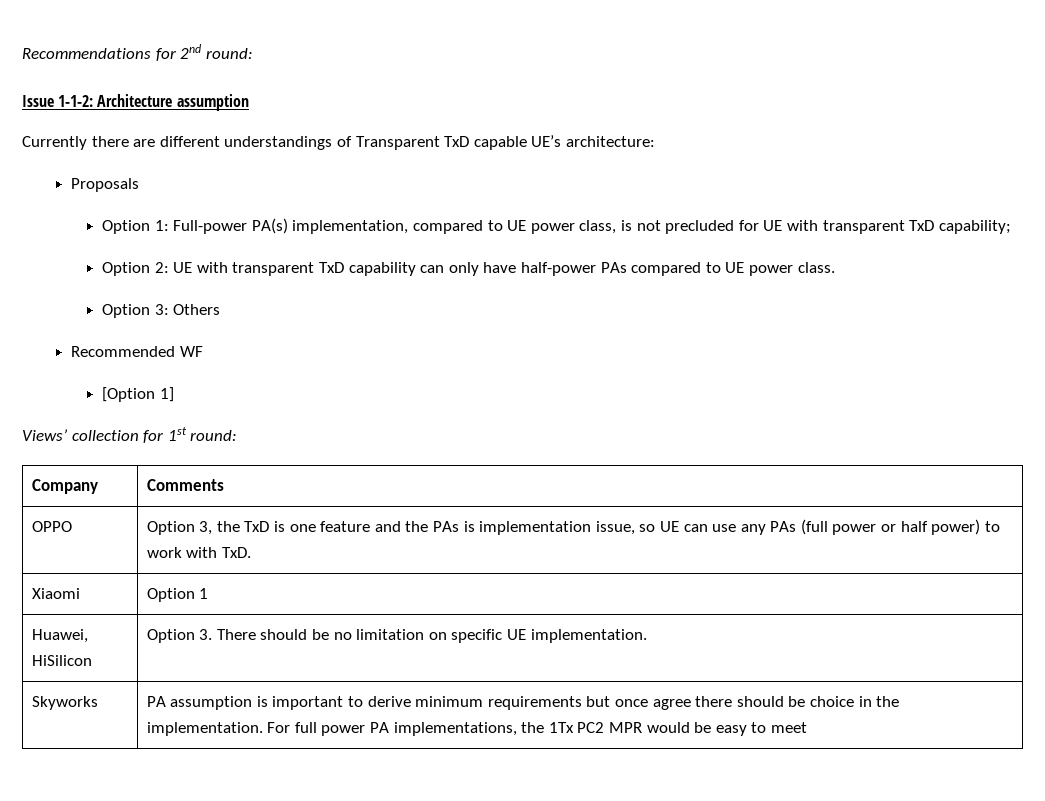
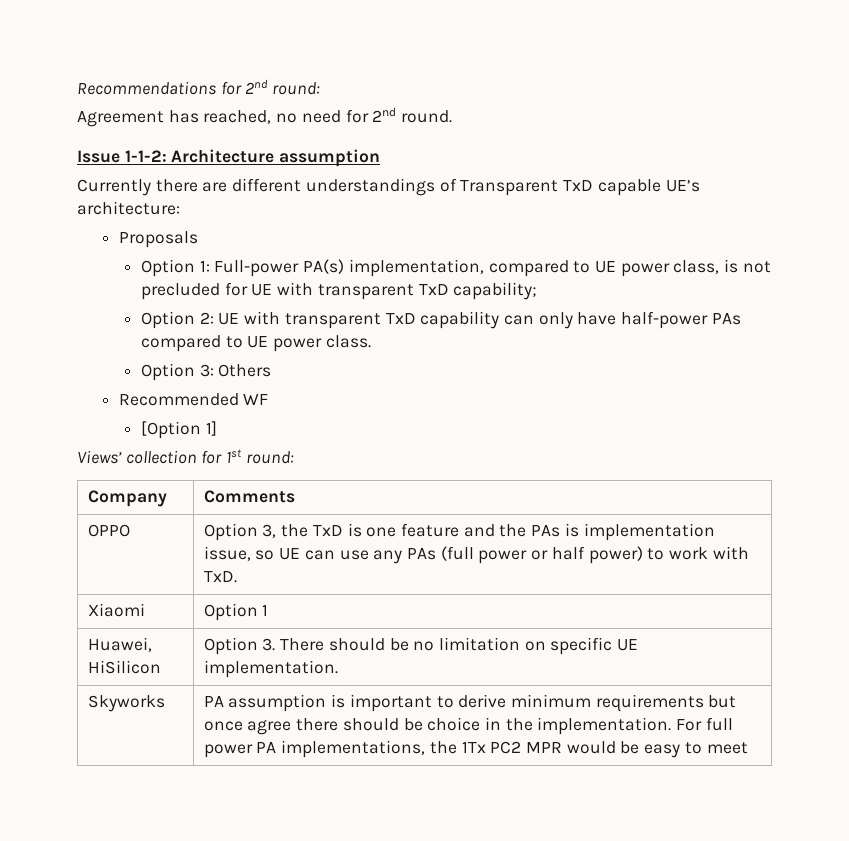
+ Agreement has reached, no need for 2nd round.

